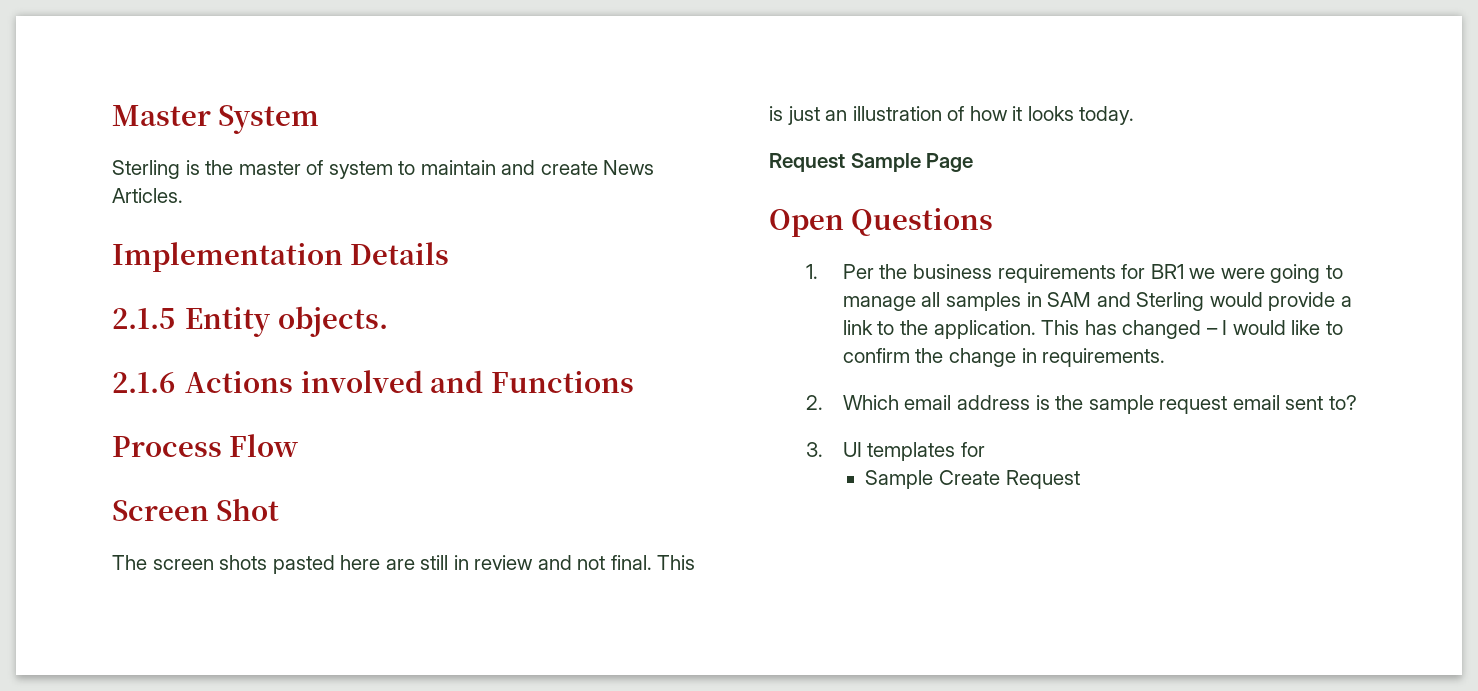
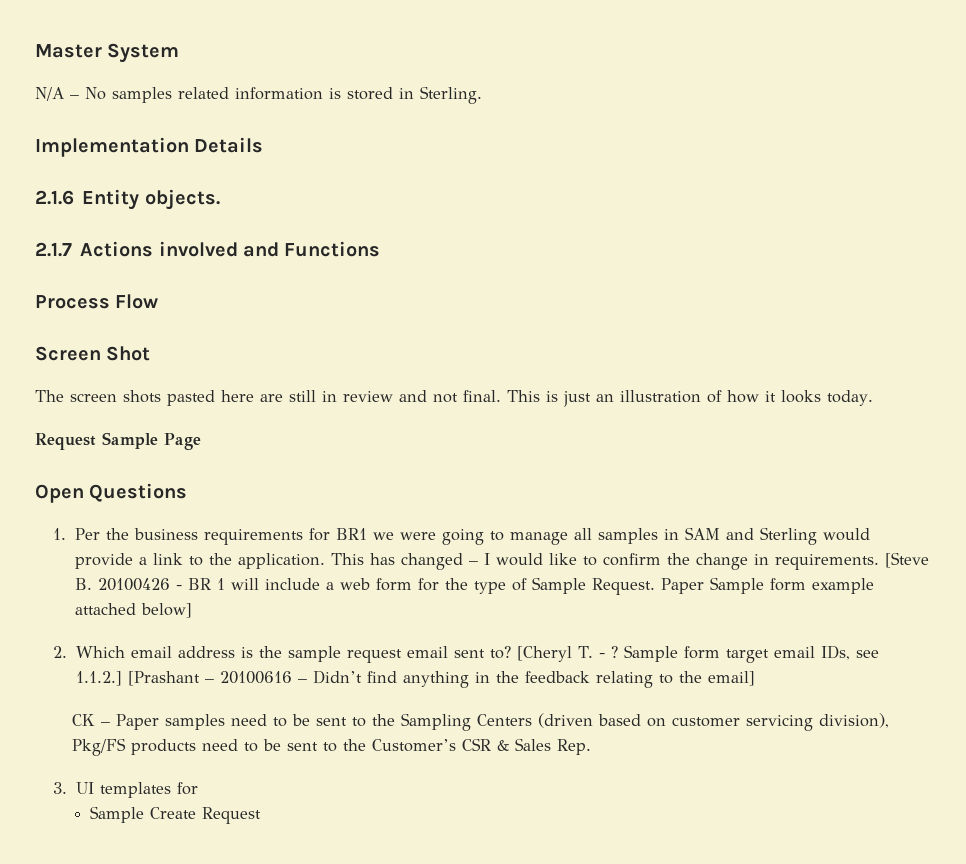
- Sterling is the master of system to maintain and create News Articles.
+ N/A – No samples related information is stored in Sterling.
- 2.1.5 Entity objects.
+ 2.1.6 Entity objects.
- 2.1.6 Actions involved and Functions
+ 2.1.7 Actions involved and Functions
+ [Steve B. 20100426 - BR 1 will include a web form for the type of Sample Request. Paper Sample form example attached below]
+ [Cheryl T. - ? Sample form target email IDs, see 1.1.2.] [Prashant – 20100616 – Didn’t find anything in the feedback relating to the email]
+ CK – Paper samples need to be sent to the Sampling Centers (driven based on customer servicing division), Pkg/FS products need to be sent to the Customer’s CSR & Sales Rep.

